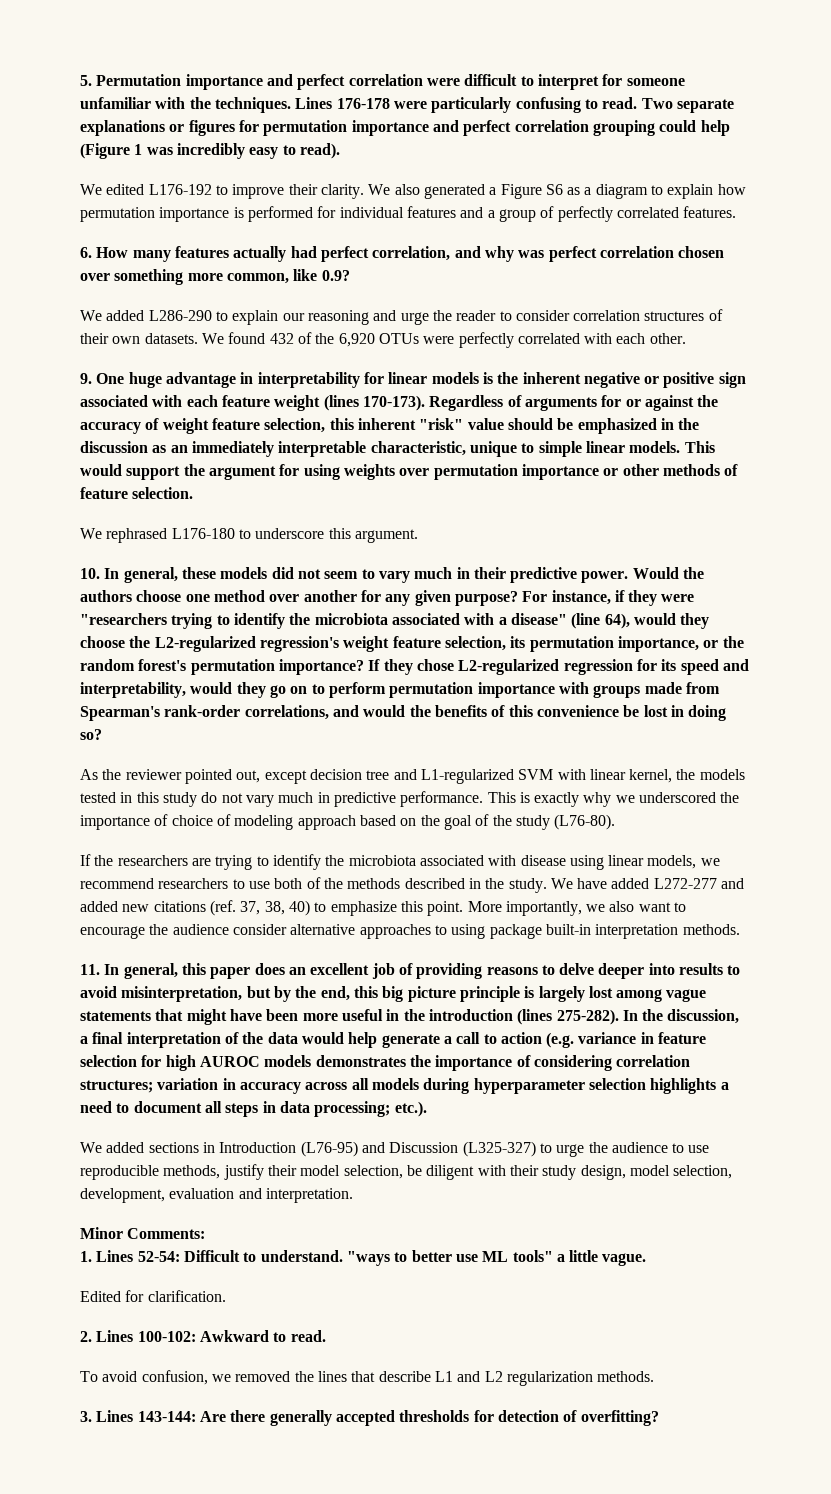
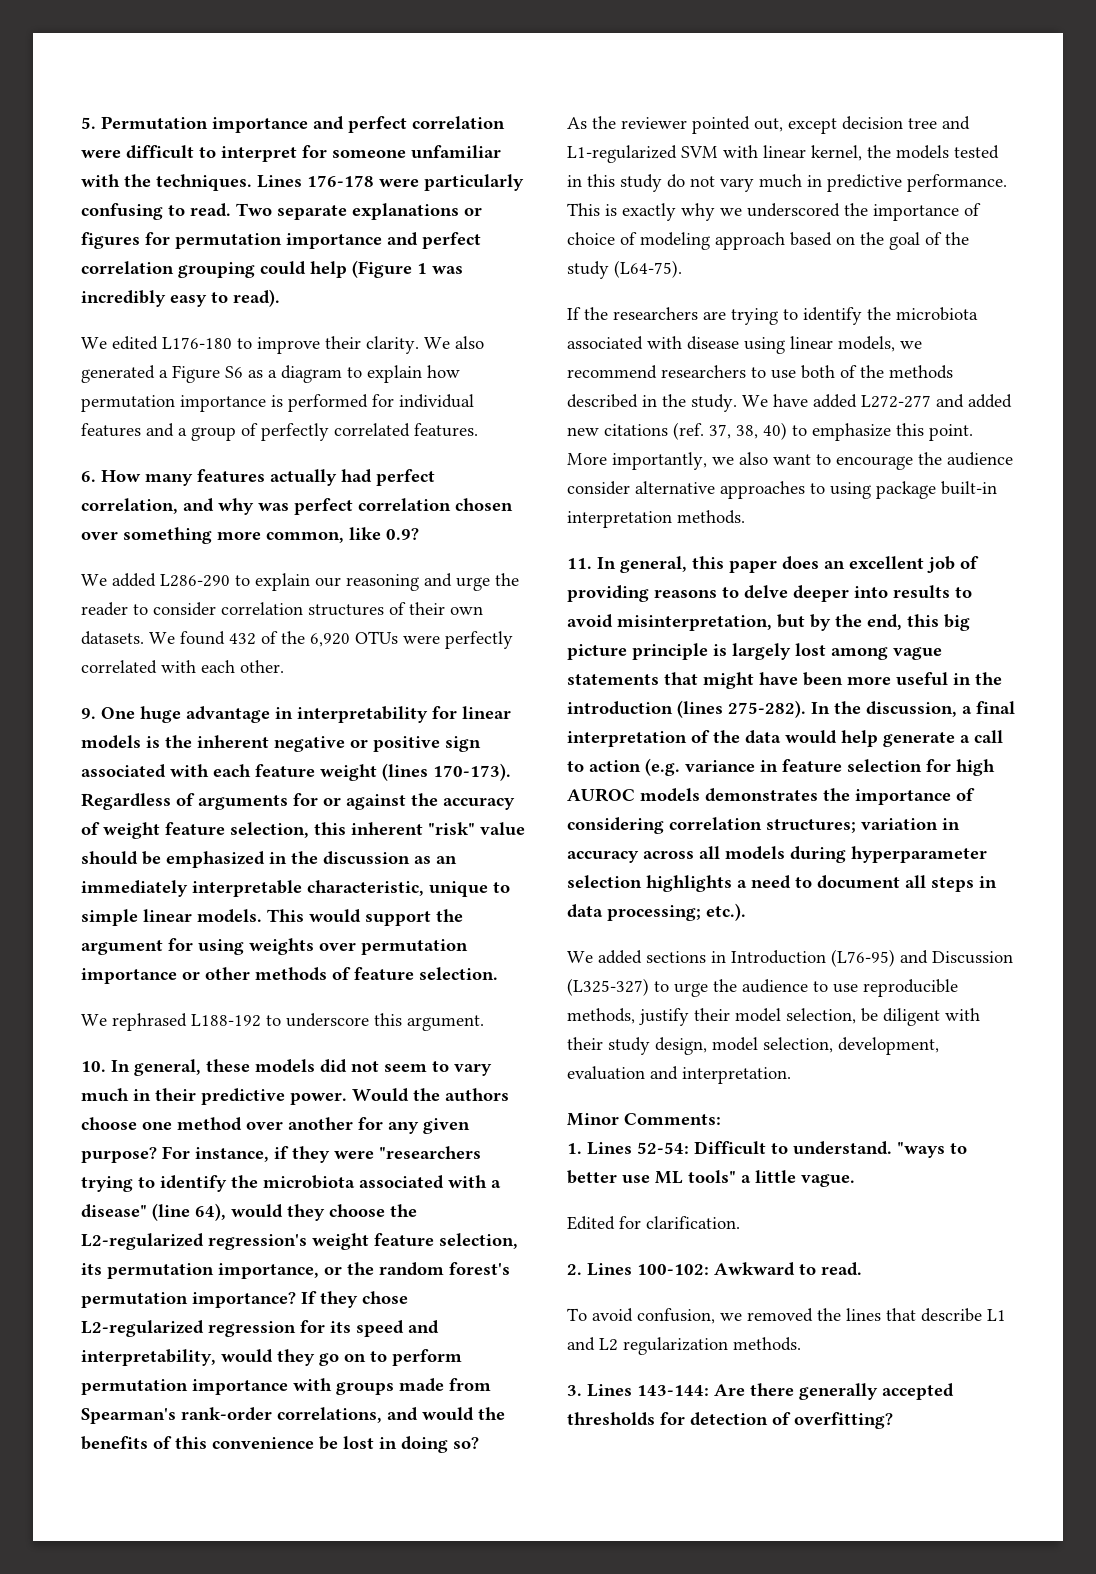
- We edited L176-192 to improve their clarity.
+ We edited L176-180 to improve their clarity.
- We rephrased L176-180 to underscore this argument.
+ We rephrased L188-192 to underscore this argument.
- This is exactly why we underscored the importance of choice of modeling approach based on the goal of the study (L76-80).
+ This is exactly why we underscored the importance of choice of modeling approach based on the goal of the study (L64-75).

